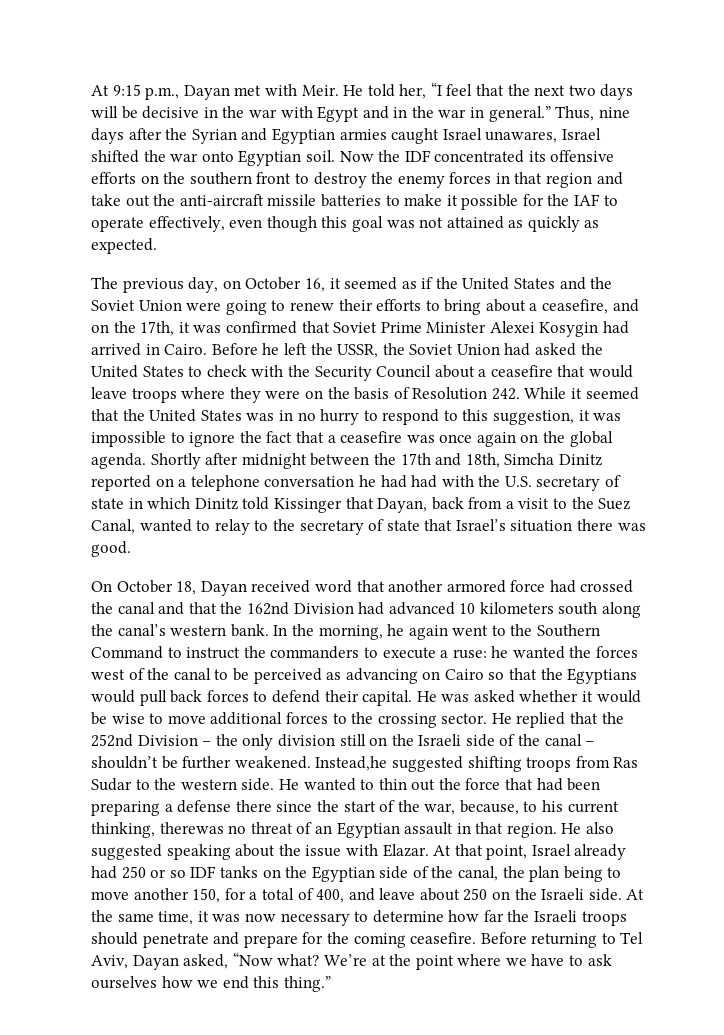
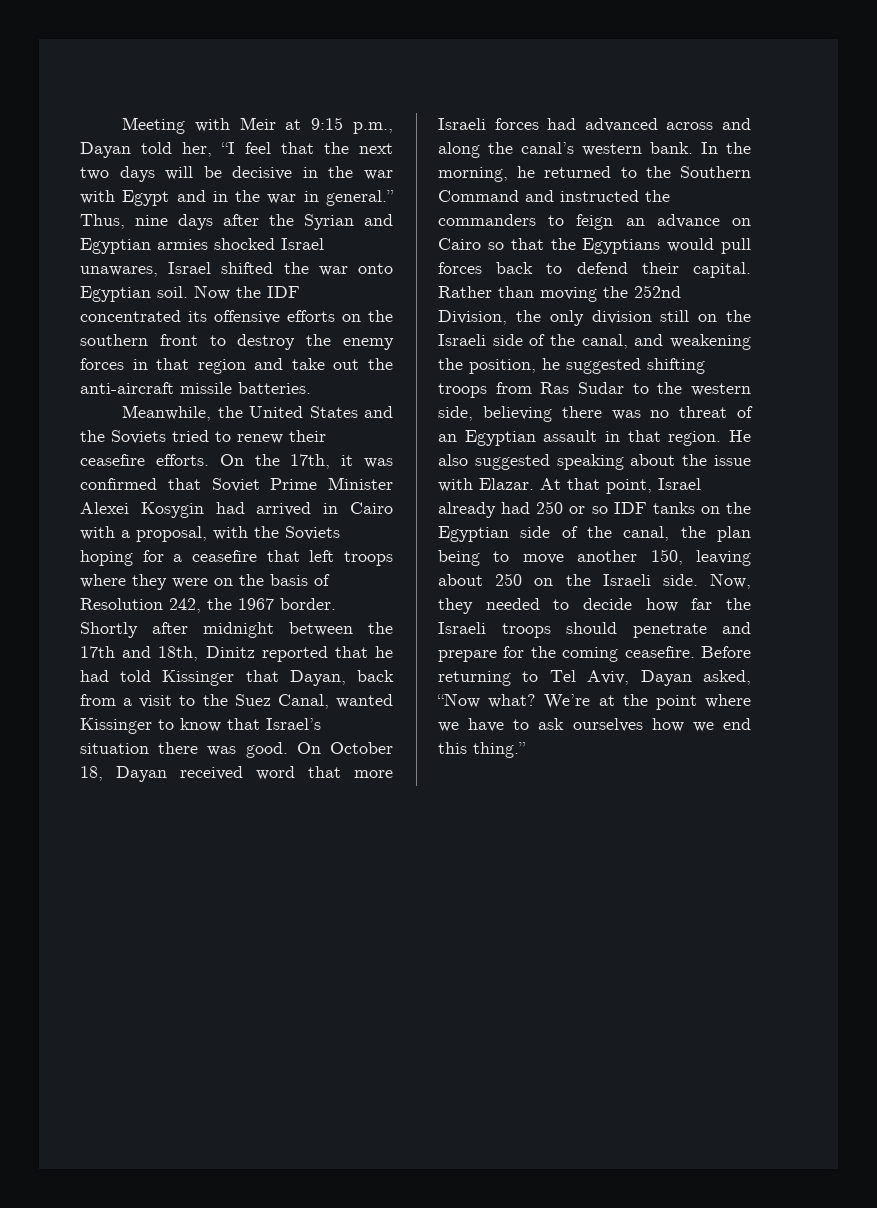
- At 9:15 p.m., Dayan met with Meir. He told her, “I feel that the next two days will be decisive in the war with Egypt and in the war in general.”
+ Meeting with Meir at 9:15 p.m., Dayan told her, “I feel that the next two days will be decisive in the war with Egypt and in the war in general.”
- Thus, nine days after the Syrian and Egyptian armies caught Israel unawares, Israel shifted the war onto Egyptian soil.
+ Thus, nine days after the Syrian and Egyptian armies shocked Israel unawares, Israel shifted the war onto Egyptian soil.
- Now the IDF concentrated its offensive efforts on the southern front to destroy the enemy forces in that region and take out the anti-aircraft missile batteries to make it possible for the IAF to operate effectively, even though this goal was not attained as quickly as expected.
- The previous day, on October 16, it seemed as if the United States and the Soviet Union were going to renew their efforts to bring about a ceasefire, and on the 17th, it was confirmed that Soviet Prime Minister Alexei Kosygin had arrived in Cairo. Before he left the USSR, the Soviet Union had asked the United States to check with the Security Council about a ceasefire that would leave troops where they were on the basis of Resolution 242. While it seemed that the United States was in no hurry to respond to this suggestion, it was impossible to ignore the fact that a ceasefire was once again on the global agenda.
+ Now the IDF concentrated its offensive efforts on the southern front to destroy the enemy forces in that region and take out the anti-aircraft missile batteries.
+ Meanwhile, the United States and the Soviets tried to renew their ceasefire efforts. On the 17th, it was confirmed that Soviet Prime Minister Alexei Kosygin had arrived in Cairo with a proposal, with the Soviets hoping for a ceasefire that left troops where they were on the basis of Resolution 242, the 1967 border.
- Shortly after midnight between the 17th and 18th, Simcha Dinitz reported on a telephone conversation he had had with the U.S. secretary of state in which Dinitz told Kissinger that Dayan, back from a visit to the Suez Canal, wanted to relay to the secretary of state that Israel’s situation there was good.
- On October 18, Dayan received word that another armored force had crossed the canal and that the 162nd Division had advanced 10 kilometers south along the canal’s western bank.
+ Shortly after midnight between the 17th and 18th, Dinitz reported that he had told Kissinger that Dayan, back from a visit to the Suez Canal, wanted Kissinger to know that Israel’s situation there was good. On October 18, Dayan received word that more Israeli forces had advanced across and along the canal’s western bank.
- In the morning, he again went to the Southern Command to instruct the commanders to execute a ruse: he wanted the forces west of the canal to be perceived as advancing on Cairo so that the Egyptians would pull back forces to defend their capital.
+ In the morning, he returned to the Southern Command and instructed the commanders to feign an advance on Cairo so that the Egyptians would pull forces back to defend their capital.
- He was asked whether it would be wise to move additional forces to the crossing sector. He replied that the 252nd Division – the only division still on the Israeli side of the canal – shouldn’t be further weakened. Instead,he suggested shifting troops from Ras Sudar to the western side. He wanted to thin out the force that had been preparing a defense there since the start of the war, because, to his current thinking, therewas no threat of an Egyptian assault in that region.
+ Rather than moving the 252nd Division, the only division still on the Israeli side of the canal, and weakening the position, he suggested shifting troops from Ras Sudar to the western side, believing there was no threat of an Egyptian assault in that region.
- At that point, Israel already had 250 or so IDF tanks on the Egyptian side of the canal, the plan being to move another 150, for a total of 400, and leave about 250 on the Israeli side.
+ At that point, Israel already had 250 or so IDF tanks on the Egyptian side of the canal, the plan being to move another 150, leaving about 250 on the Israeli side.
- At the same time, it was now necessary to determine how far the Israeli troops should penetrate and prepare for the coming ceasefire.
+ Now, they needed to decide how far the Israeli troops should penetrate and prepare for the coming ceasefire.

